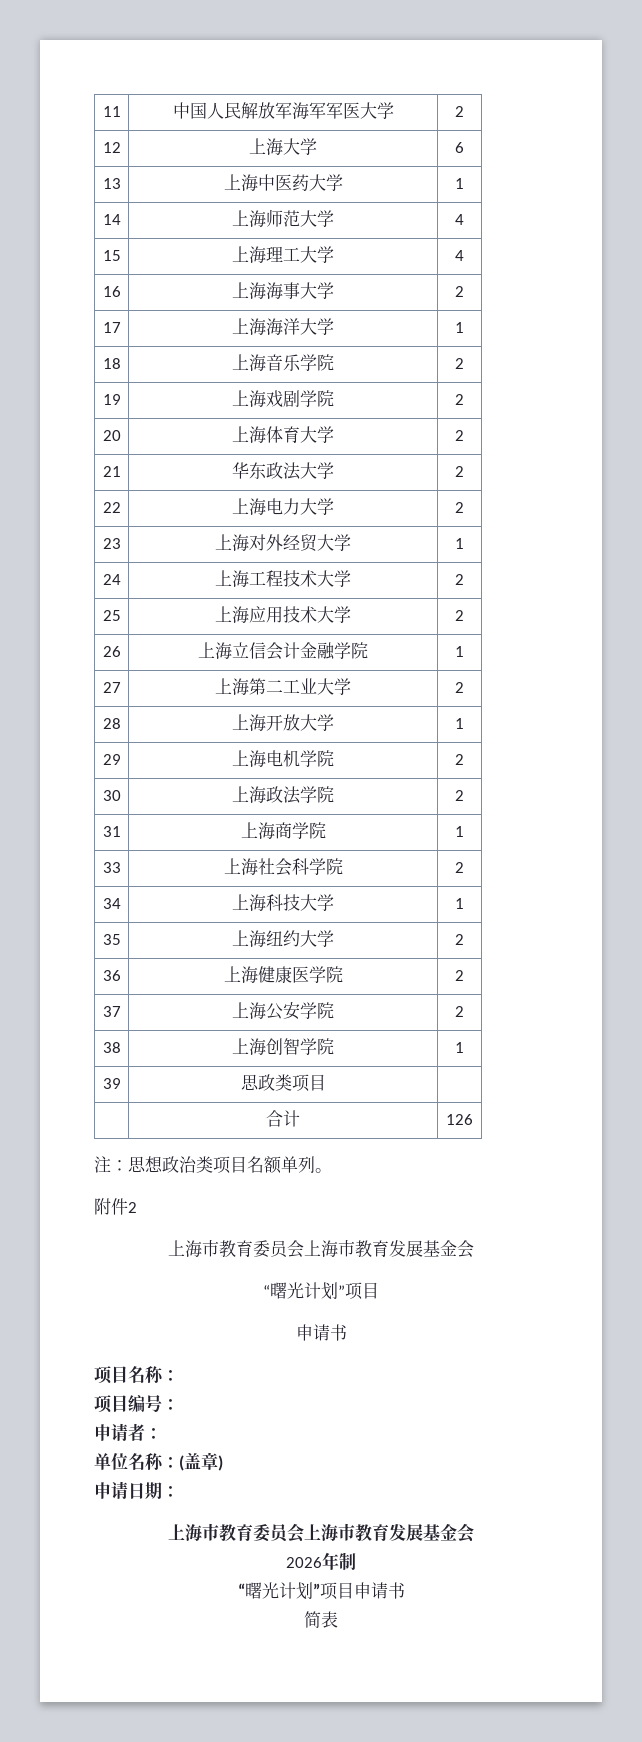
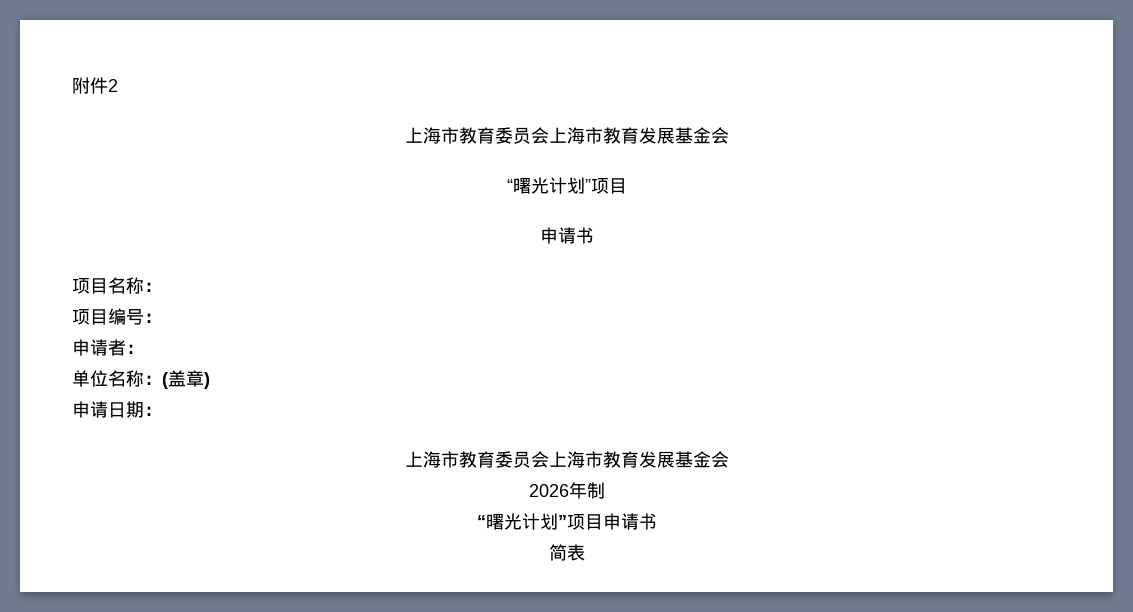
- 11 | 中国人民解放军海军军医大学 | 2
- 12 | 上海大学 | 6
- 13 | 上海中医药大学 | 1
- 14 | 上海师范大学 | 4
- 15 | 上海理工大学 | 4
- 16 | 上海海事大学 | 2
- 17 | 上海海洋大学 | 1
- 18 | 上海音乐学院 | 2
- 19 | 上海戏剧学院 | 2
- 20 | 上海体育大学 | 2
- 21 | 华东政法大学 | 2
- 22 | 上海电力大学 | 2
- 23 | 上海对外经贸大学 | 1
- 24 | 上海工程技术大学 | 2
- 25 | 上海应用技术大学 | 2
- 26 | 上海立信会计金融学院 | 1
- 27 | 上海第二工业大学 | 2
- 28 | 上海开放大学 | 1
- 29 | 上海电机学院 | 2
- 30 | 上海政法学院 | 2
- 31 | 上海商学院 | 1
- 33 | 上海社会科学院 | 2
- 34 | 上海科技大学 | 1
- 35 | 上海纽约大学 | 2
- 36 | 上海健康医学院 | 2
- 37 | 上海公安学院 | 2
- 38 | 上海创智学院 | 1
- 39 | 思政类项目 |
- | 合计 | 126
- 注：思想政治类项目名额单列。

